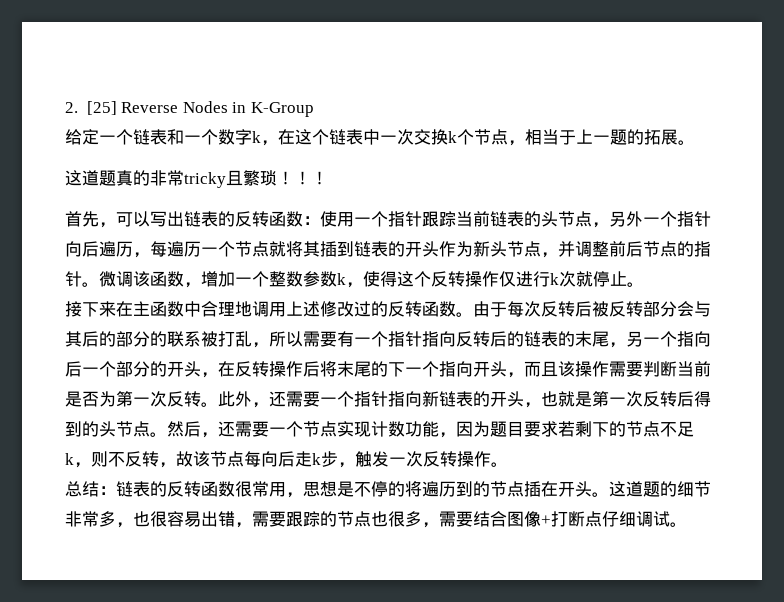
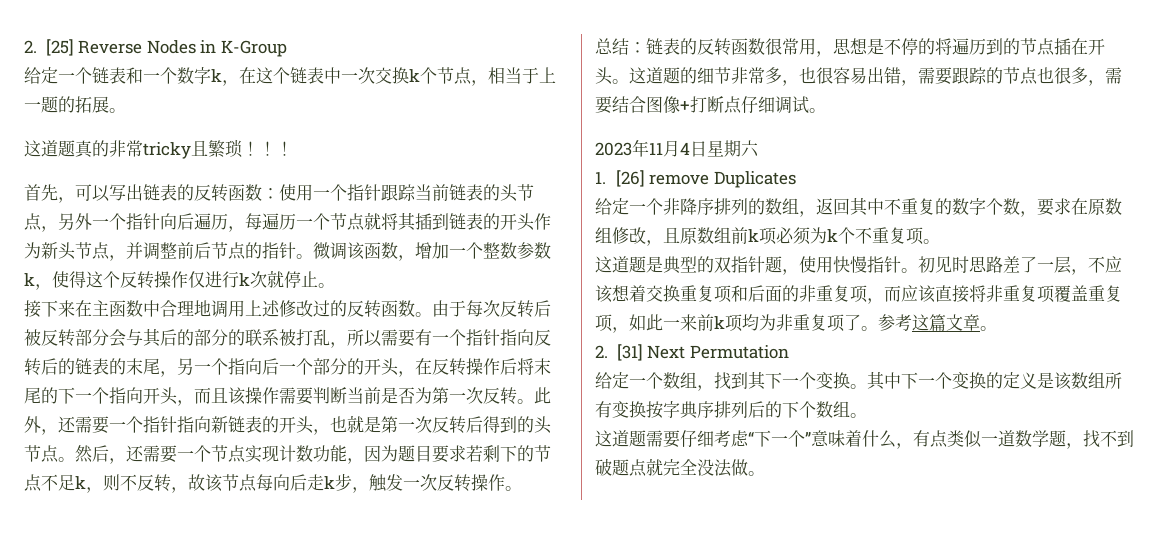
+ 2023年11月4日星期六
+ 1. [26] remove Duplicates
+ 给定一个非降序排列的数组，返回其中不重复的数字个数，要求在原数组修改，且原数组前k项必须为k个不重复项。
+ 这道题是典型的双指针题，使用快慢指针。初见时思路差了一层，不应该想着交换重复项和后面的非重复项，而应该直接将非重复项覆盖重复项，如此一来前k项均为非重复项了。参考这篇文章。
+ 2. [31] Next Permutation
+ 给定一个数组，找到其下一个变换。其中下一个变换的定义是该数组所有变换按字典序排列后的下个数组。
+ 这道题需要仔细考虑“下一个”意味着什么，有点类似一道数学题，找不到破题点就完全没法做。

